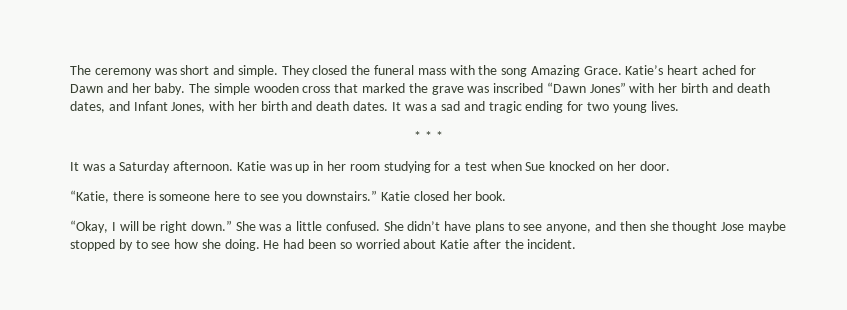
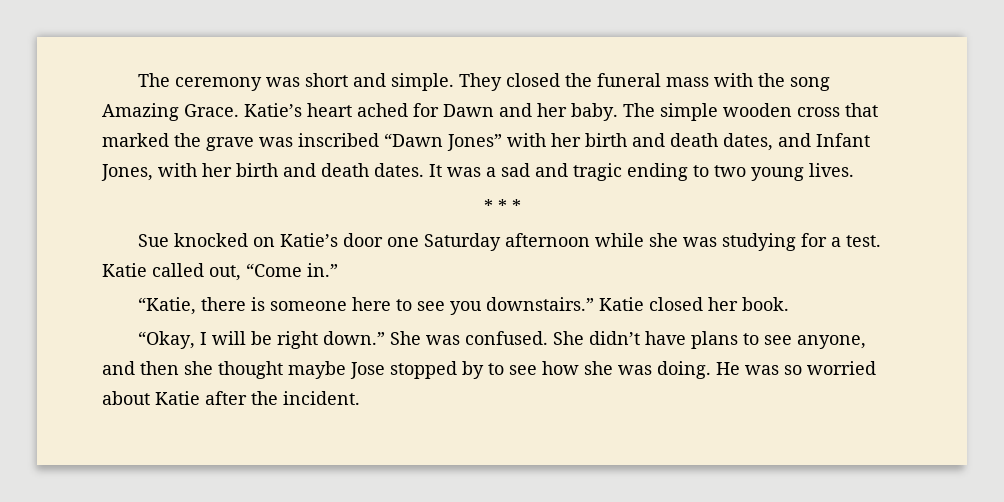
- It was a sad and tragic ending for two young lives.
+ It was a sad and tragic ending to two young lives.
- It was a Saturday afternoon. Katie was up in her room studying for a test when Sue knocked on her door.
+ Sue knocked on Katie’s door one Saturday afternoon while she was studying for a test. Katie called out, “Come in.”
- She was a little confused.
+ She was confused.
- She didn’t have plans to see anyone, and then she thought Jose maybe stopped by to see how she doing.
+ She didn’t have plans to see anyone, and then she thought maybe Jose stopped by to see how she was doing.
- He had been so worried about Katie after the incident.
+ He was so worried about Katie after the incident.

